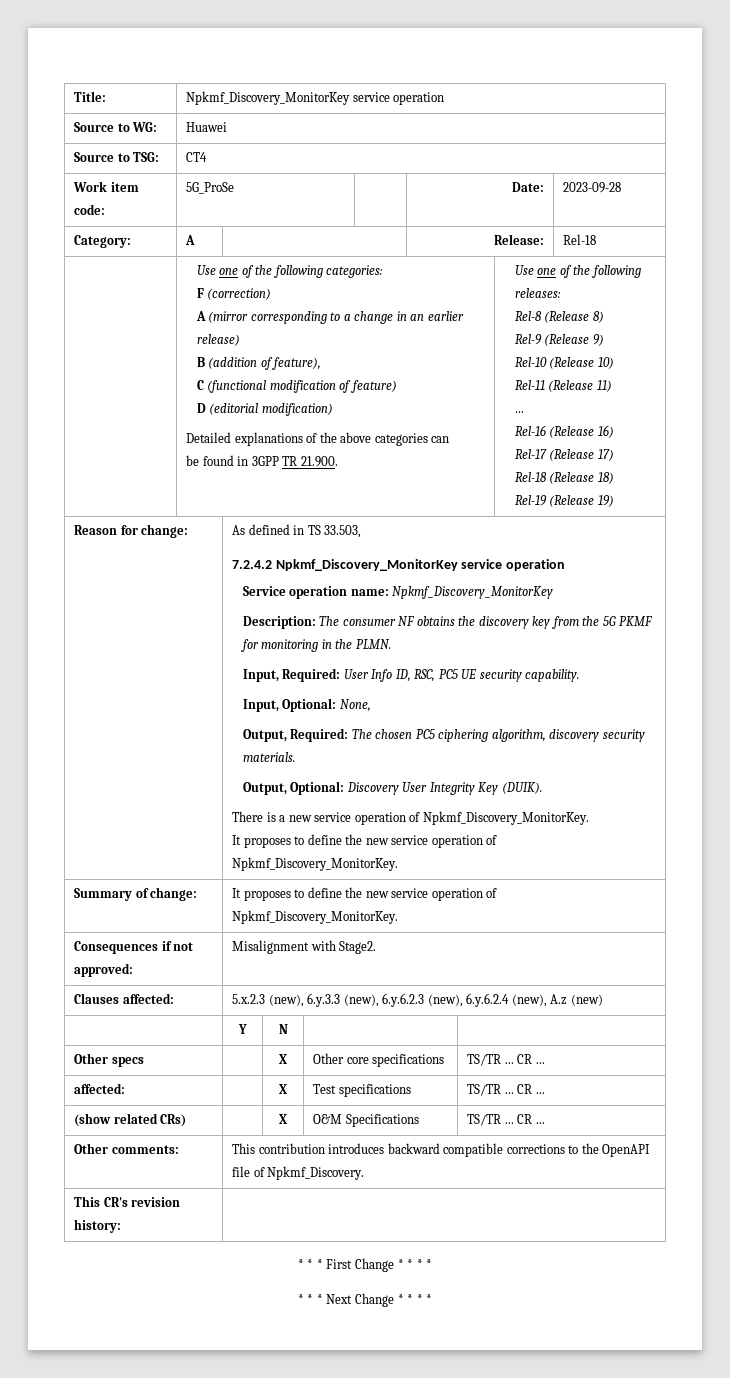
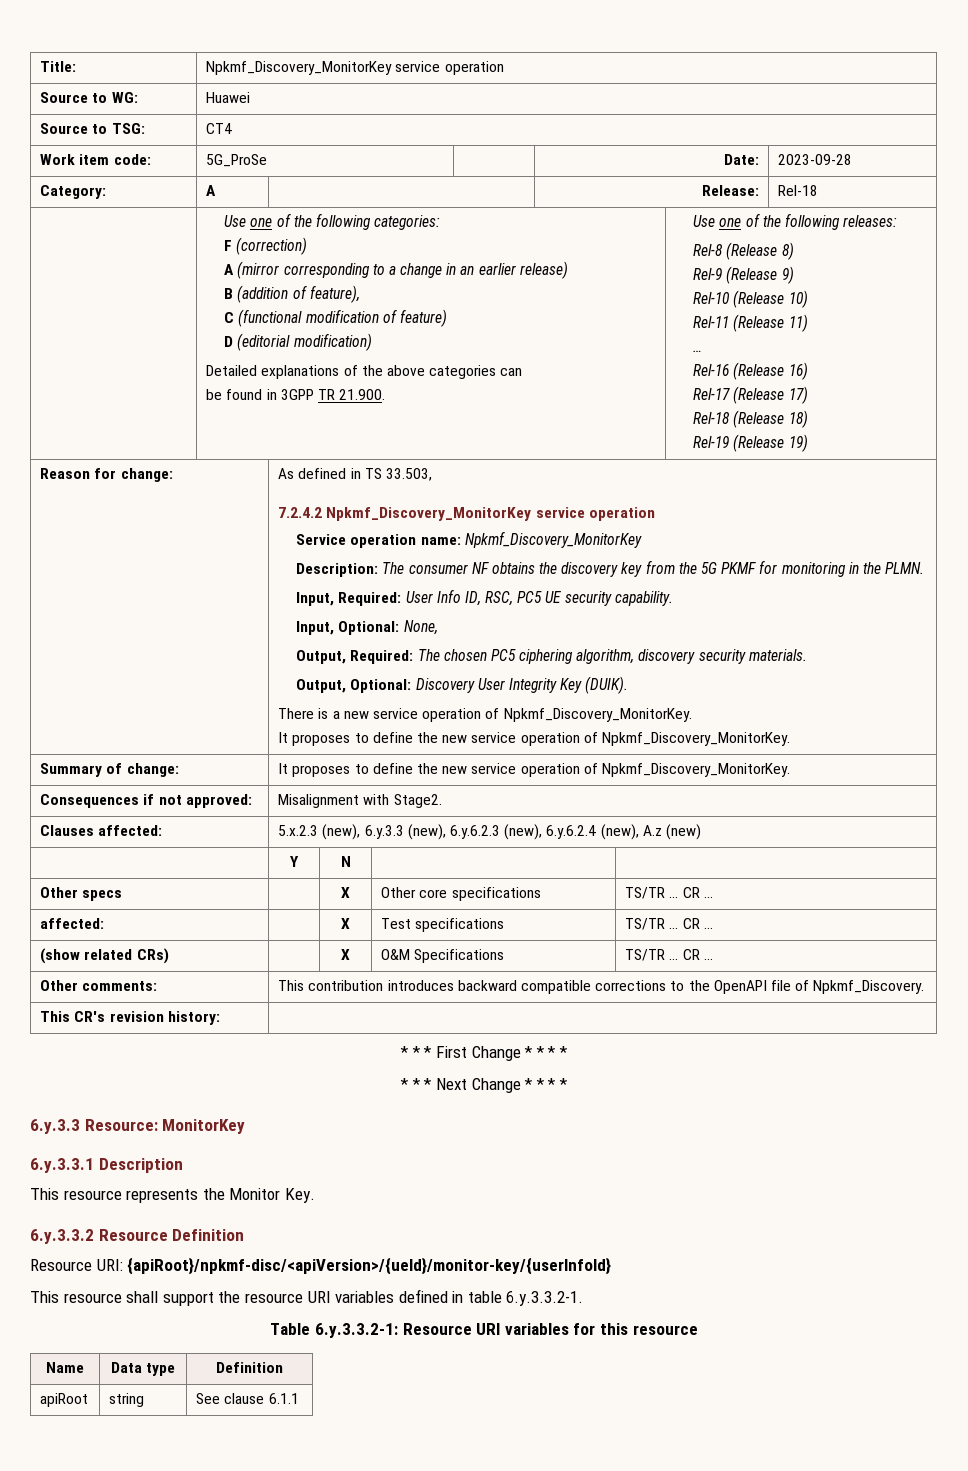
+ 6.y.3.3 Resource: MonitorKey
+ 6.y.3.3.1 Description
+ This resource represents the Monitor Key.
+ 6.y.3.3.2 Resource Definition
+ Resource URI: {apiRoot}/npkmf-disc/<apiVersion>/{ueId}/monitor-key/{userInfoId}
+ This resource shall support the resource URI variables defined in table 6.y.3.3.2-1.
+ Table 6.y.3.3.2-1: Resource URI variables for this resource
+ Name | Data type | Definition
+ apiRoot | string | See clause 6.1.1

